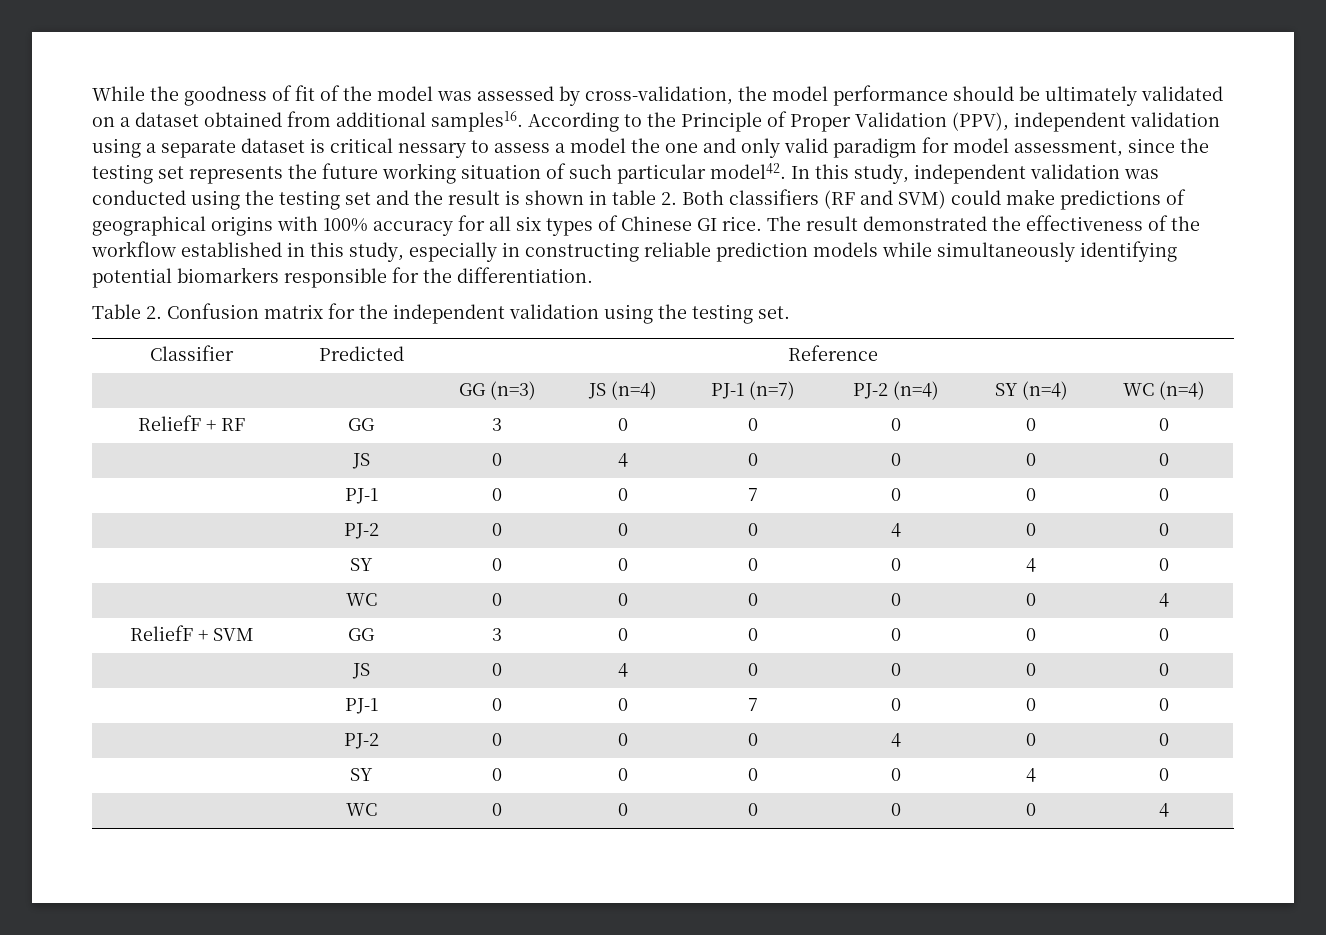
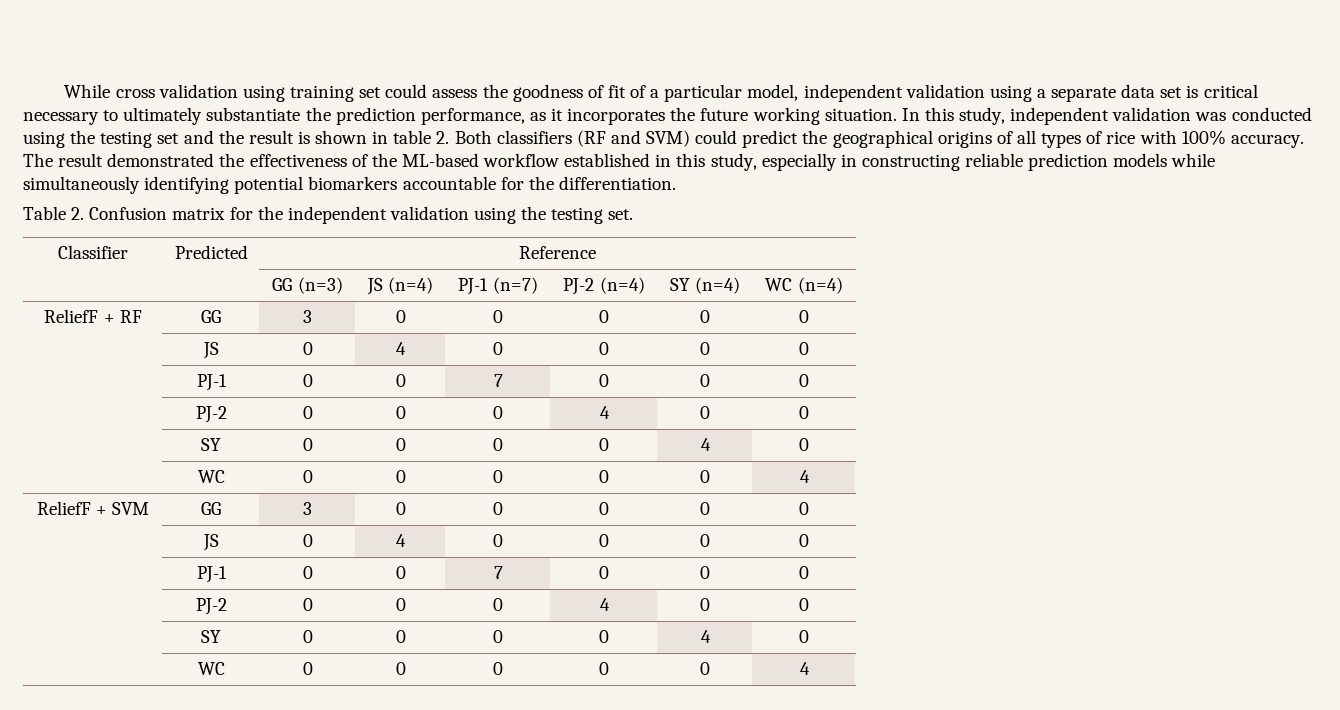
- While the goodness of fit of the model was assessed by cross-validation, the model performance should be ultimately validated on a dataset obtained from additional samples16. According to the Principle of Proper Validation (PPV), independent validation using a separate dataset is critical nessary to assess a model the one and only valid paradigm for model assessment, since the testing set represents the future working situation of such particular model42.
+ While cross validation using training set could assess the goodness of fit of a particular model, independent validation using a separate data set is critical necessary to ultimately substantiate the prediction performance, as it incorporates the future working situation.
- In this study, independent validation was conducted using the testing set and the result is shown in table 2. Both classifiers (RF and SVM) could make predictions of geographical origins with 100% accuracy for all six types of Chinese GI rice.
+ In this study, independent validation was conducted using the testing set and the result is shown in table 2. Both classifiers (RF and SVM) could predict the geographical origins of all types of rice with 100% accuracy.
- The result demonstrated the effectiveness of the workflow established in this study, especially in constructing reliable prediction models while simultaneously identifying potential biomarkers responsible for the differentiation.
+ The result demonstrated the effectiveness of the ML-based workflow established in this study, especially in constructing reliable prediction models while simultaneously identifying potential biomarkers accountable for the differentiation.

